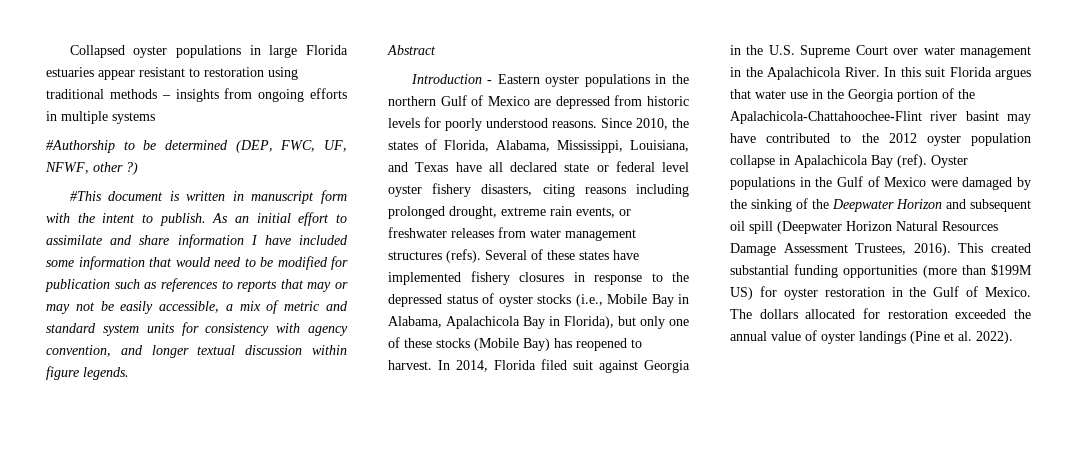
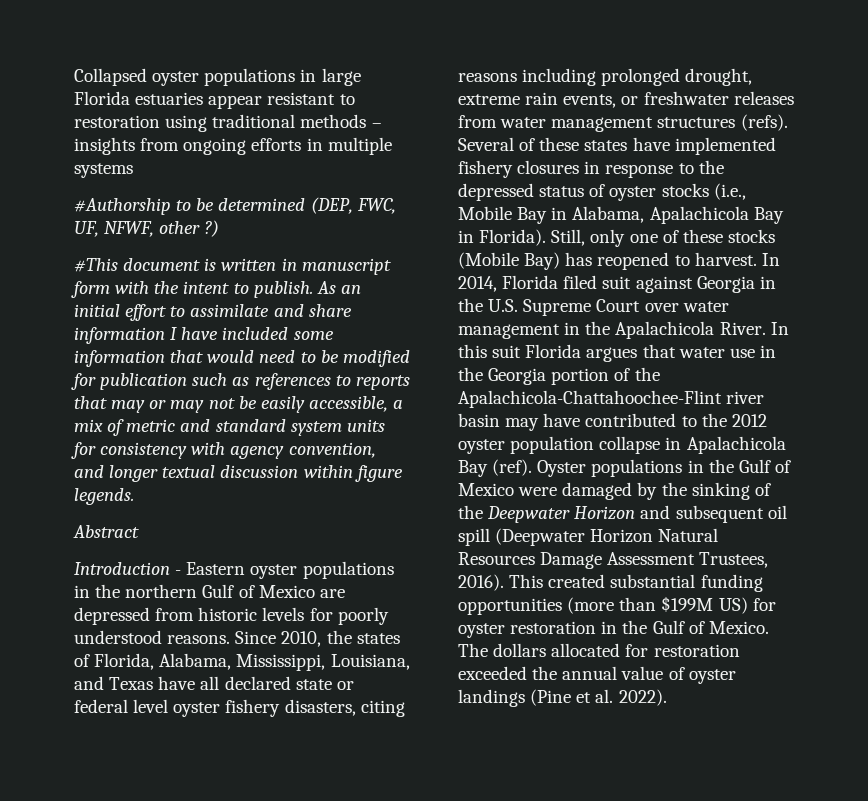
- Several of these states have implemented fishery closures in response to the depressed status of oyster stocks (i.e., Mobile Bay in Alabama, Apalachicola Bay in Florida), but only one of these stocks (Mobile Bay) has reopened to harvest.
+ Several of these states have implemented fishery closures in response to the depressed status of oyster stocks (i.e., Mobile Bay in Alabama, Apalachicola Bay in Florida). Still, only one of these stocks (Mobile Bay) has reopened to harvest.
- In this suit Florida argues that water use in the Georgia portion of the Apalachicola-Chattahoochee-Flint river basint may have contributed to the 2012 oyster population collapse in Apalachicola Bay (ref).
+ In this suit Florida argues that water use in the Georgia portion of the Apalachicola-Chattahoochee-Flint river basin may have contributed to the 2012 oyster population collapse in Apalachicola Bay (ref).

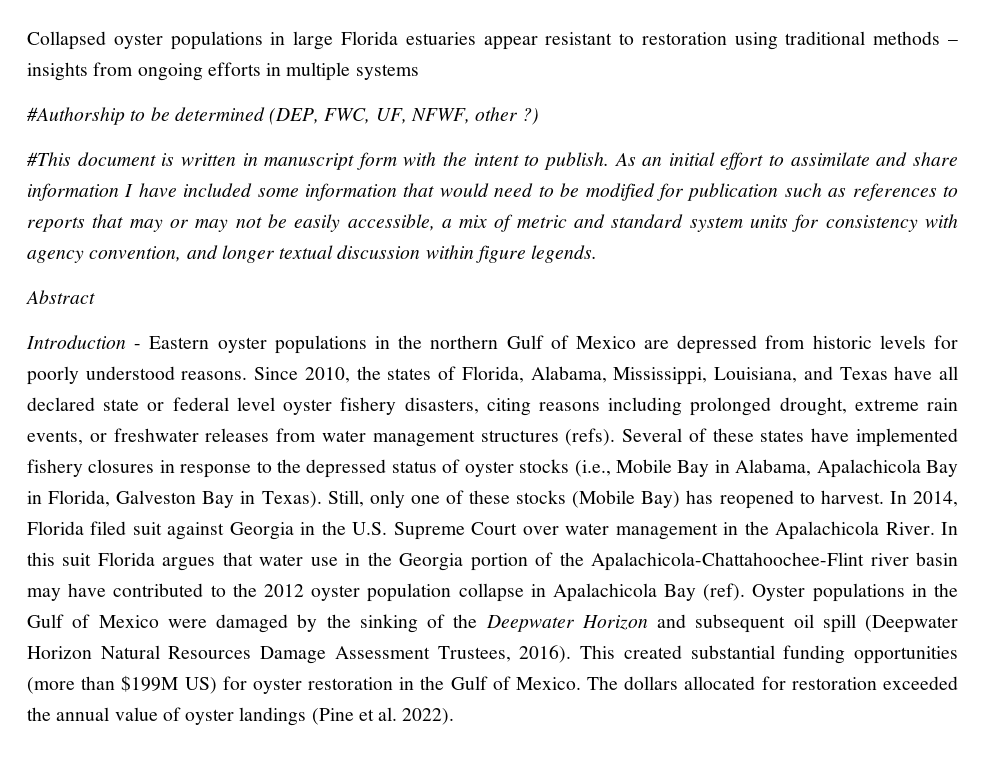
- Several of these states have implemented fishery closures in response to the depressed status of oyster stocks (i.e., Mobile Bay in Alabama, Apalachicola Bay in Florida).
+ Several of these states have implemented fishery closures in response to the depressed status of oyster stocks (i.e., Mobile Bay in Alabama, Apalachicola Bay in Florida, Galveston Bay in Texas).

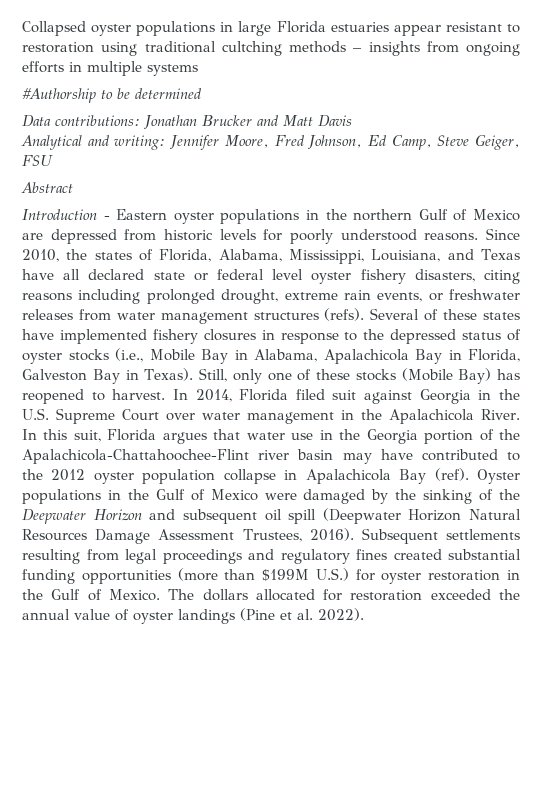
- Collapsed oyster populations in large Florida estuaries appear resistant to restoration using traditional methods – insights from ongoing efforts in multiple systems
+ Collapsed oyster populations in large Florida estuaries appear resistant to restoration using traditional cultching methods – insights from ongoing efforts in multiple systems
- #Authorship to be determined (DEP, FWC, UF, NFWF, other ?)
- #This document is written in manuscript form with the intent to publish. As an initial effort to assimilate and share information I have included some information that would need to be modified for publication such as references to reports that may or may not be easily accessible, a mix of metric and standard system units for consistency with agency convention, and longer textual discussion within figure legends.
+ #Authorship to be determined
+ Data contributions: Jonathan Brucker and Matt Davis
+ Analytical and writing: Jennifer Moore, Fred Johnson, Ed Camp, Steve Geiger, FSU
- In this suit Florida argues that water use in the Georgia portion of the Apalachicola-Chattahoochee-Flint river basin may have contributed to the 2012 oyster population collapse in Apalachicola Bay (ref).
+ In this suit, Florida argues that water use in the Georgia portion of the Apalachicola-Chattahoochee-Flint river basin may have contributed to the 2012 oyster population collapse in Apalachicola Bay (ref).
- This created substantial funding opportunities (more than $199M US) for oyster restoration in the Gulf of Mexico.
+ Subsequent settlements resulting from legal proceedings and regulatory fines created substantial funding opportunities (more than $199M U.S.) for oyster restoration in the Gulf of Mexico.

